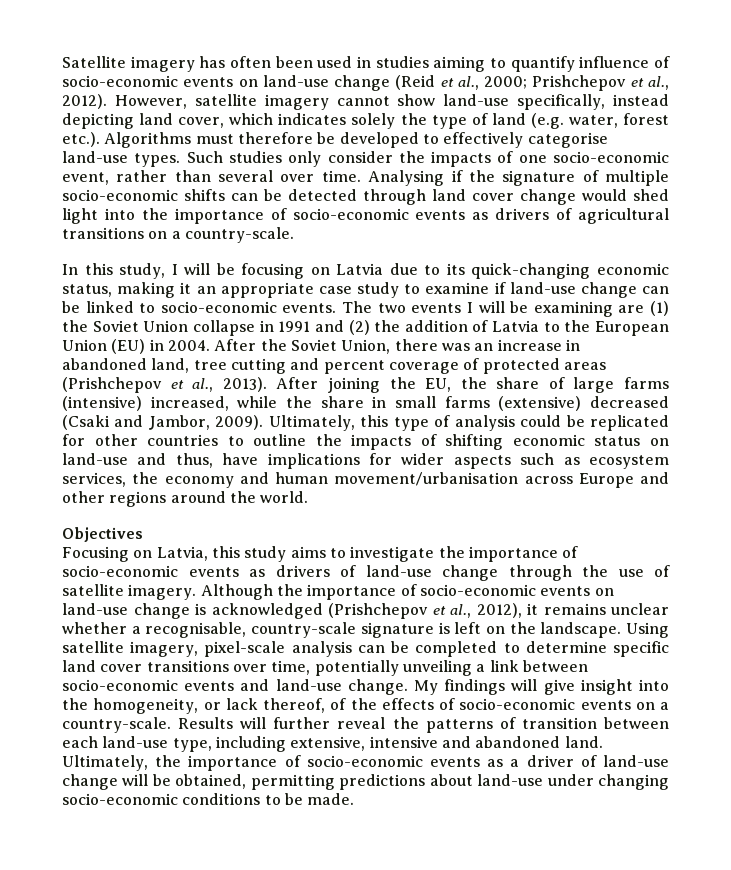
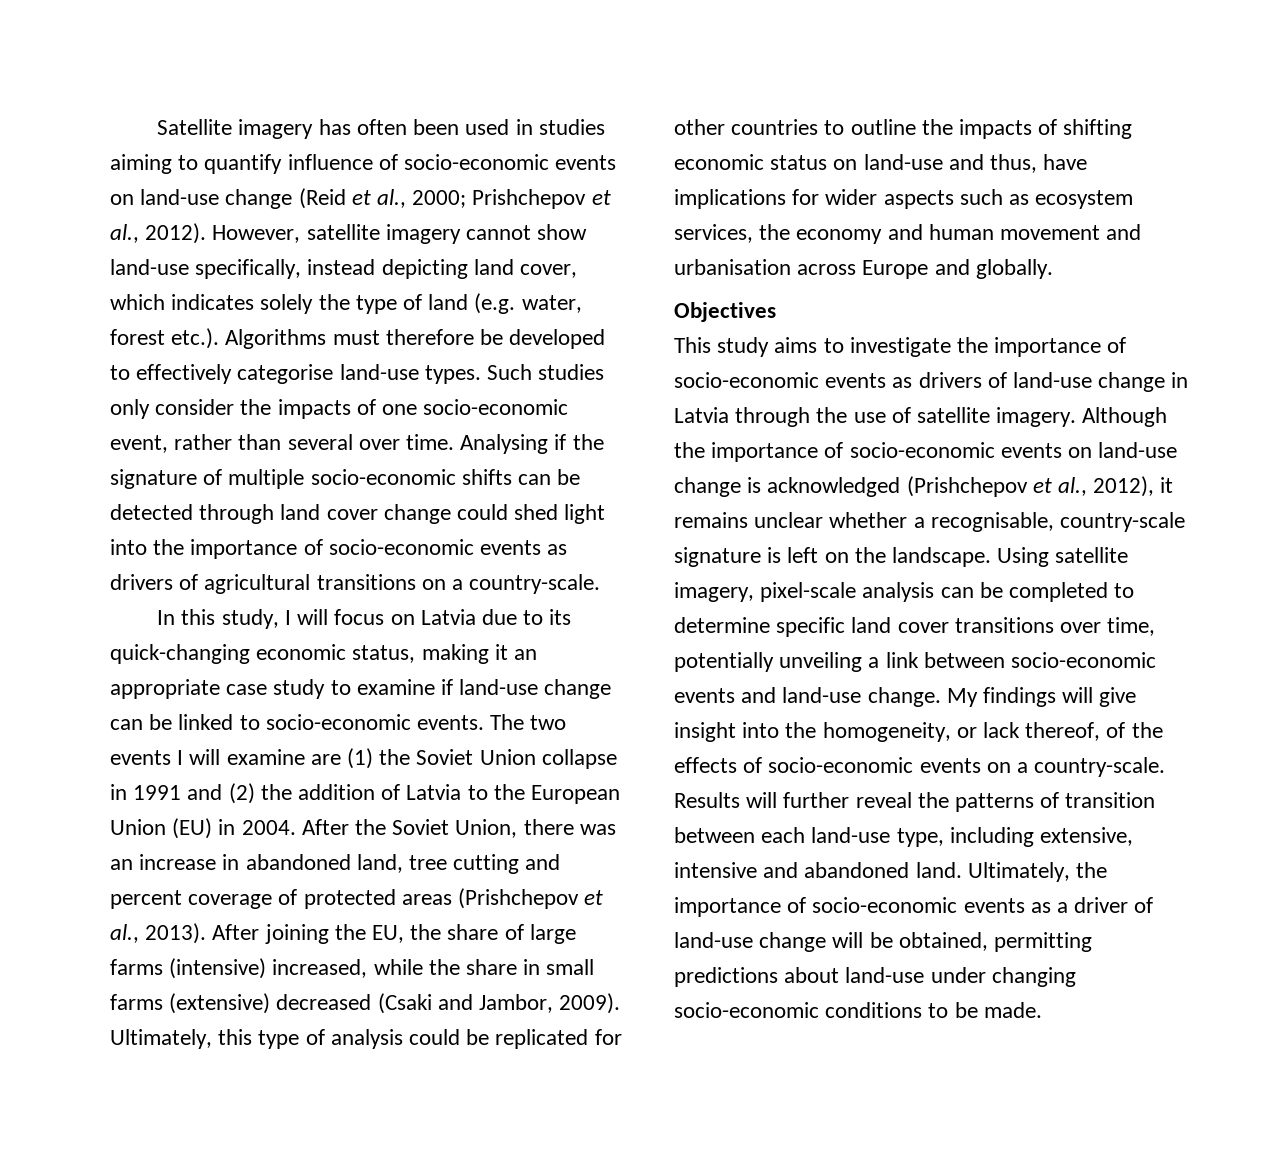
- Analysing if the signature of multiple socio-economic shifts can be detected through land cover change would shed light into the importance of socio-economic events as drivers of agricultural transitions on a country-scale.
+ Analysing if the signature of multiple socio-economic shifts can be detected through land cover change could shed light into the importance of socio-economic events as drivers of agricultural transitions on a country-scale.
- In this study, I will be focusing on Latvia due to its quick-changing economic status, making it an appropriate case study to examine if land-use change can be linked to socio-economic events.
+ In this study, I will focus on Latvia due to its quick-changing economic status, making it an appropriate case study to examine if land-use change can be linked to socio-economic events.
- The two events I will be examining are (1) the Soviet Union collapse in 1991 and (2) the addition of Latvia to the European Union (EU) in 2004.
+ The two events I will examine are (1) the Soviet Union collapse in 1991 and (2) the addition of Latvia to the European Union (EU) in 2004.
- Ultimately, this type of analysis could be replicated for other countries to outline the impacts of shifting economic status on land-use and thus, have implications for wider aspects such as ecosystem services, the economy and human movement/urbanisation across Europe and other regions around the world.
+ Ultimately, this type of analysis could be replicated for other countries to outline the impacts of shifting economic status on land-use and thus, have implications for wider aspects such as ecosystem services, the economy and human movement and urbanisation across Europe and globally.
  Objectives
- Focusing on Latvia, this study aims to investigate the importance of socio-economic events as drivers of land-use change through the use of satellite imagery.
+ This study aims to investigate the importance of socio-economic events as drivers of land-use change in Latvia through the use of satellite imagery.

